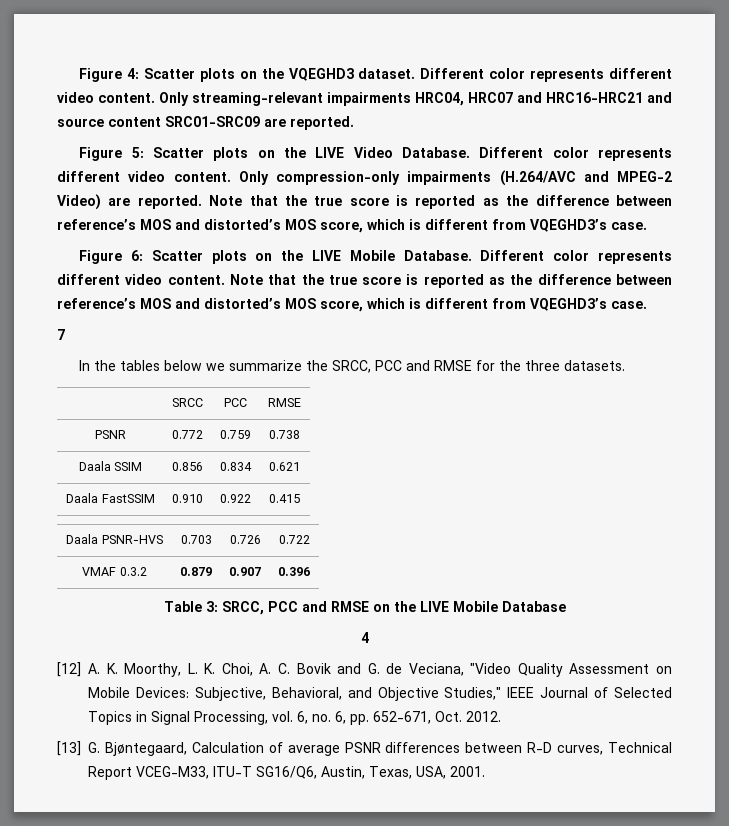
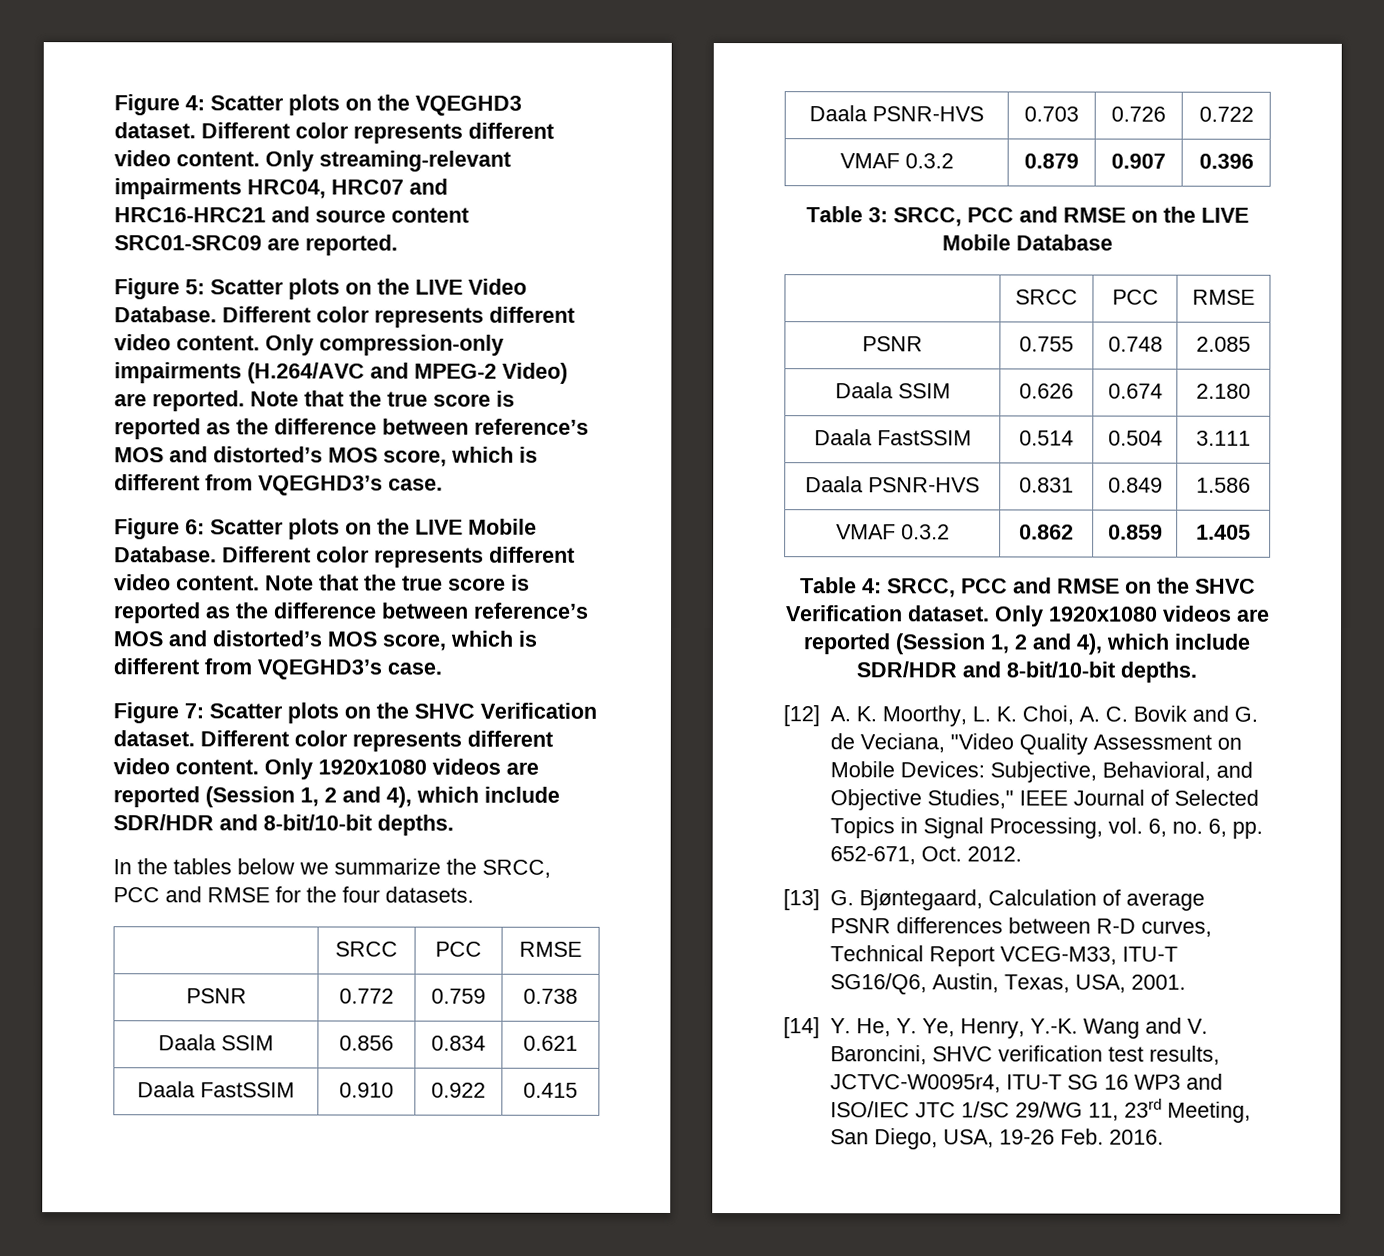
- 7
+ Figure 7: Scatter plots on the SHVC Verification dataset. Different color represents different video content. Only 1920x1080 videos are reported (Session 1, 2 and 4), which include SDR/HDR and 8-bit/10-bit depths.
- In the tables below we summarize the SRCC, PCC and RMSE for the three datasets.
+ In the tables below we summarize the SRCC, PCC and RMSE for the four datasets.
  Table 3: SRCC, PCC and RMSE on the LIVE Mobile Database
- 4
+ | SRCC | PCC | RMSE
+ PSNR | 0.755 | 0.748 | 2.085
+ Daala SSIM | 0.626 | 0.674 | 2.180
+ Daala FastSSIM | 0.514 | 0.504 | 3.111
+ Daala PSNR-HVS | 0.831 | 0.849 | 1.586
+ VMAF 0.3.2 | 0.862 | 0.859 | 1.405
+ Table 4: SRCC, PCC and RMSE on the SHVC Verification dataset. Only 1920x1080 videos are reported (Session 1, 2 and 4), which include SDR/HDR and 8-bit/10-bit depths.
+ [14] Y. He, Y. Ye, Henry, Y.-K. Wang and V. Baroncini, SHVC verification test results, JCTVC-W0095r4, ITU-T SG 16 WP3 and ISO/IEC JTC 1/SC 29/WG 11, 23rd Meeting, San Diego, USA, 19-26 Feb. 2016.

